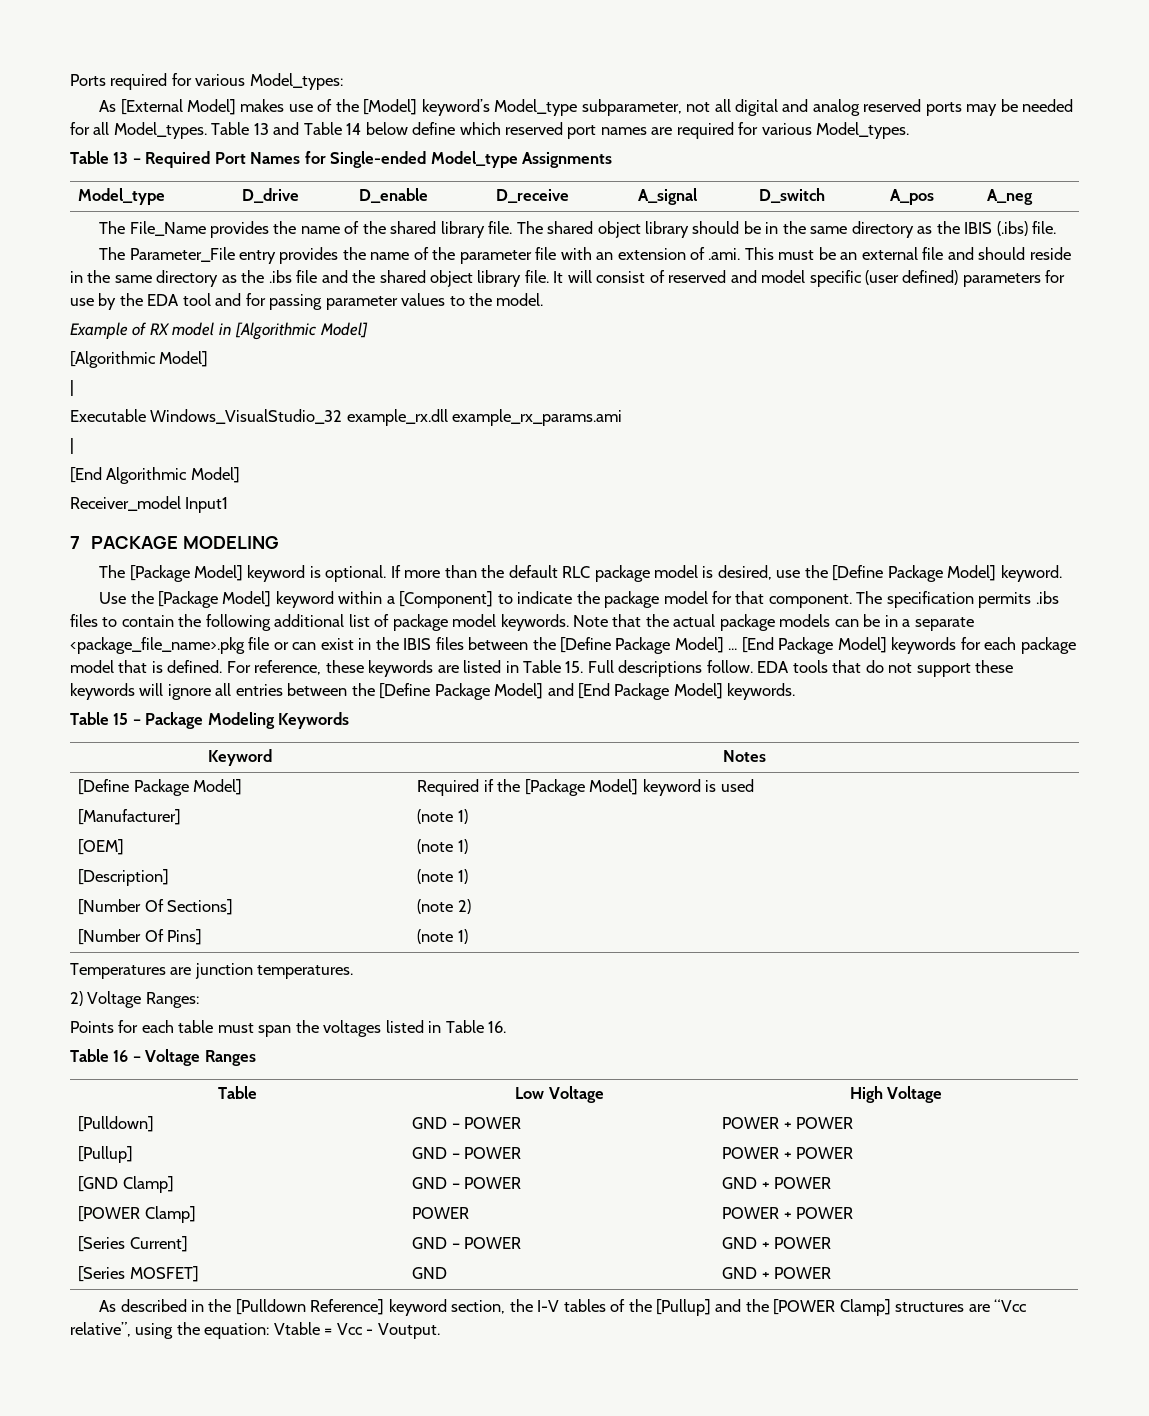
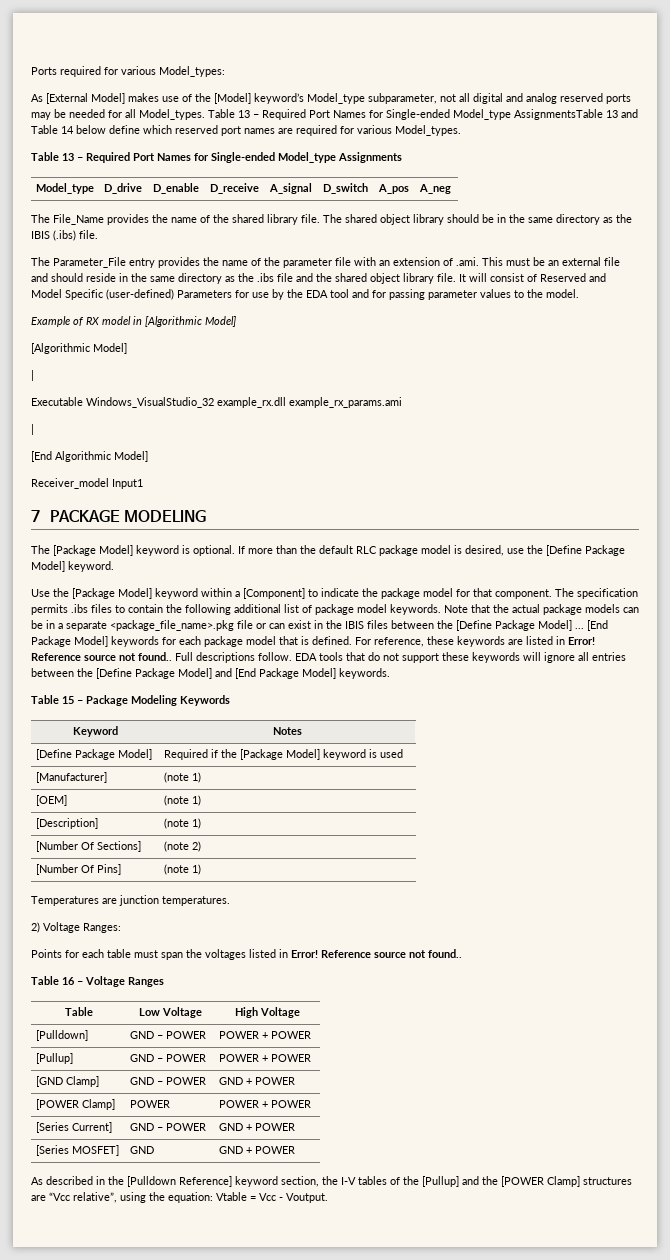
- Table 13 and Table 14 below define which reserved port names are required for various Model_types.
+ Table 13 – Required Port Names for Single-ended Model_type AssignmentsTable 13 and Table 14 below define which reserved port names are required for various Model_types.
- It will consist of reserved and model specific (user defined) parameters for use by the EDA tool and for passing parameter values to the model.
+ It will consist of Reserved and Model Specific (user-defined) Parameters for use by the EDA tool and for passing parameter values to the model.
- For reference, these keywords are listed in Table 15. Full descriptions follow.
+ For reference, these keywords are listed in Error! Reference source not found.. Full descriptions follow.
- Points for each table must span the voltages listed in Table 16.
+ Points for each table must span the voltages listed in Error! Reference source not found..

